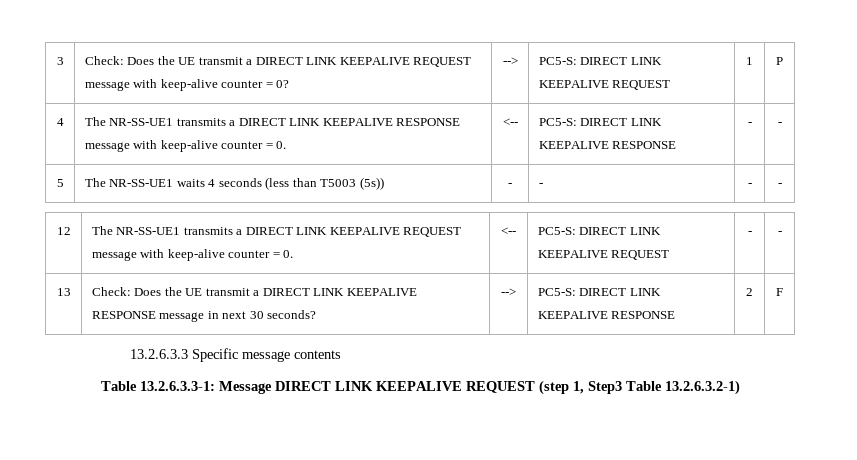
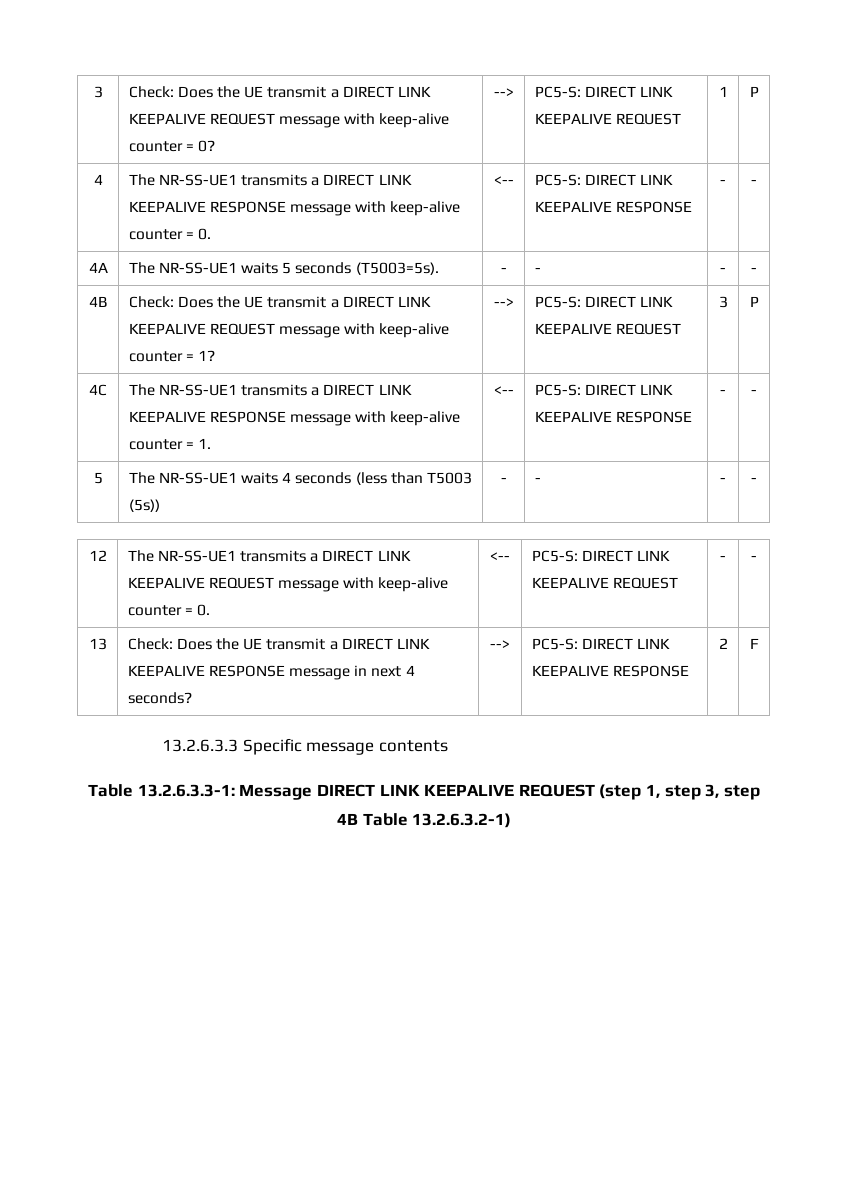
+ 4A | The NR-SS-UE1 waits 5 seconds (T5003=5s). | - | - | - | -
+ 4B | Check: Does the UE transmit a DIRECT LINK KEEPALIVE REQUEST message with keep-alive counter = 1? | --> | PC5-S: DIRECT LINK KEEPALIVE REQUEST | 3 | P
+ 4C | The NR-SS-UE1 transmits a DIRECT LINK KEEPALIVE RESPONSE message with keep-alive counter = 1. | <-- | PC5-S: DIRECT LINK KEEPALIVE RESPONSE | - | -
- 13 | Check: Does the UE transmit a DIRECT LINK KEEPALIVE RESPONSE message in next 30 seconds? | --> | PC5-S: DIRECT LINK KEEPALIVE RESPONSE | 2 | F
+ 13 | Check: Does the UE transmit a DIRECT LINK KEEPALIVE RESPONSE message in next 4 seconds? | --> | PC5-S: DIRECT LINK KEEPALIVE RESPONSE | 2 | F
- Table 13.2.6.3.3-1: Message DIRECT LINK KEEPALIVE REQUEST (step 1, Step3 Table 13.2.6.3.2-1)
+ Table 13.2.6.3.3-1: Message DIRECT LINK KEEPALIVE REQUEST (step 1, step 3, step 4B Table 13.2.6.3.2-1)

